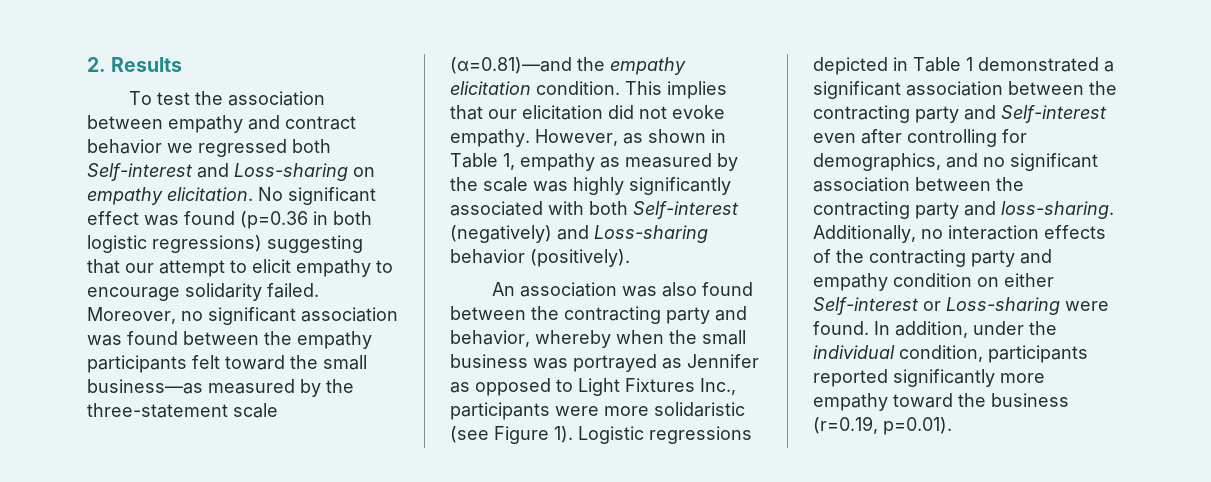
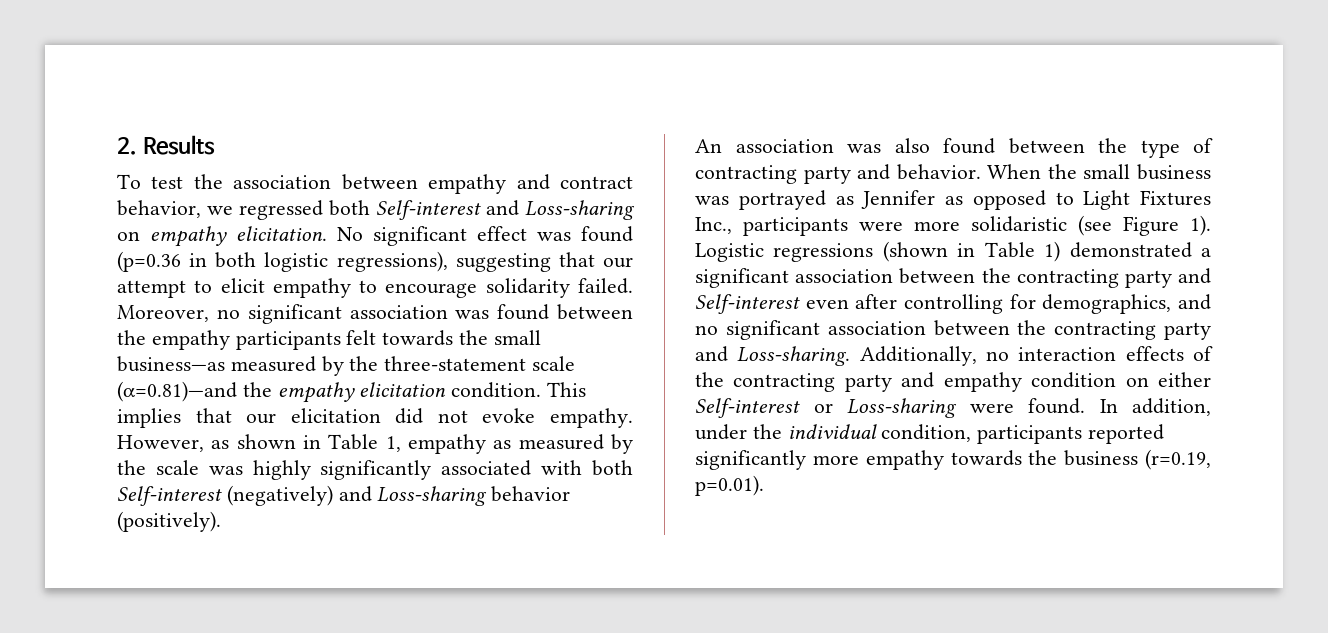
- To test the association between empathy and contract behavior we regressed both Self-interest and Loss-sharing on empathy elicitation.
+ To test the association between empathy and contract behavior, we regressed both Self-interest and Loss-sharing on empathy elicitation.
- No significant effect was found (p=0.36 in both logistic regressions) suggesting that our attempt to elicit empathy to encourage solidarity failed.
+ No significant effect was found (p=0.36 in both logistic regressions), suggesting that our attempt to elicit empathy to encourage solidarity failed.
- Moreover, no significant association was found between the empathy participants felt toward the small business—as measured by the three-statement scale (α=0.81)—and the empathy elicitation condition.
+ Moreover, no significant association was found between the empathy participants felt towards the small business—as measured by the three-statement scale (α=0.81)—and the empathy elicitation condition.
- An association was also found between the contracting party and behavior, whereby when the small business was portrayed as Jennifer as opposed to Light Fixtures Inc., participants were more solidaristic (see Figure 1).
+ An association was also found between the type of contracting party and behavior. When the small business was portrayed as Jennifer as opposed to Light Fixtures Inc., participants were more solidaristic (see Figure 1).
- Logistic regressions depicted in Table 1 demonstrated a significant association between the contracting party and Self-interest even after controlling for demographics, and no significant association between the contracting party and loss-sharing.
+ Logistic regressions (shown in Table 1) demonstrated a significant association between the contracting party and Self-interest even after controlling for demographics, and no significant association between the contracting party and Loss-sharing.
- In addition, under the individual condition, participants reported significantly more empathy toward the business (r=0.19, p=0.01).
+ In addition, under the individual condition, participants reported significantly more empathy towards the business (r=0.19, p=0.01).

